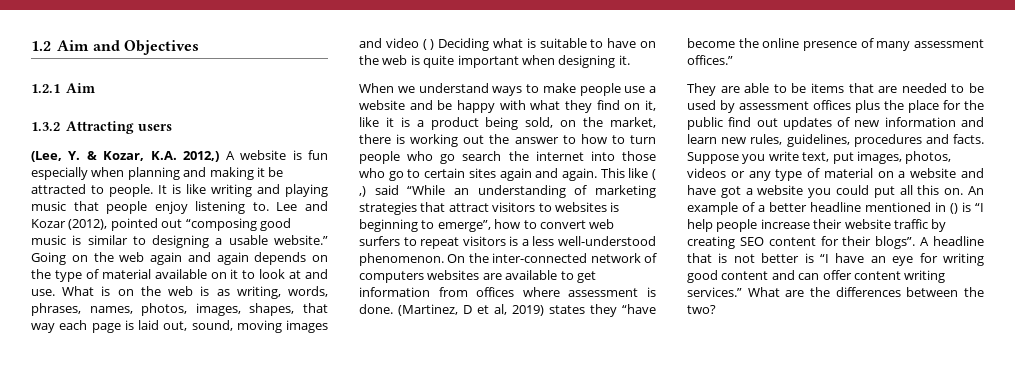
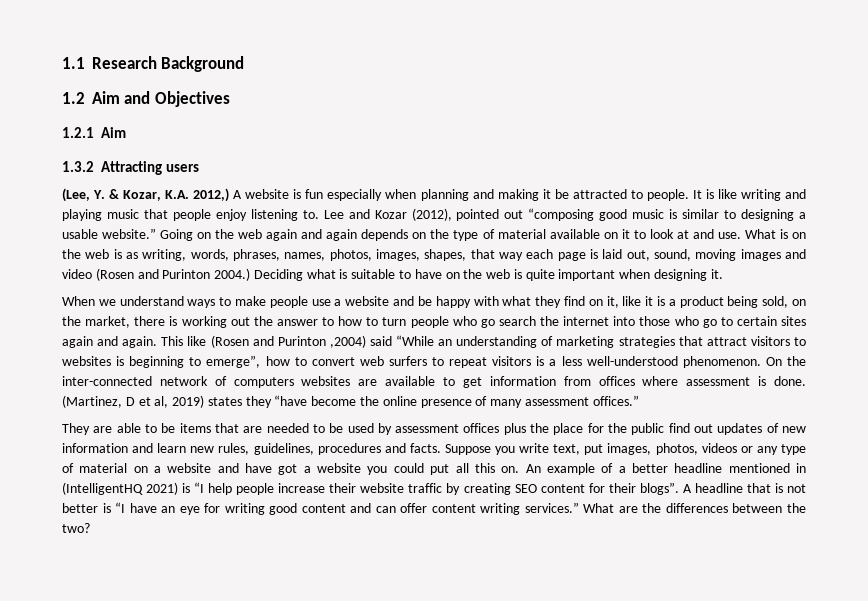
+ 1.1 Research Background
- What is on the web is as writing, words, phrases, names, photos, images, shapes, that way each page is laid out, sound, moving images and video ( ) Deciding what is suitable to have on the web is quite important when designing it.
+ What is on the web is as writing, words, phrases, names, photos, images, shapes, that way each page is laid out, sound, moving images and video (Rosen and Purinton 2004.) Deciding what is suitable to have on the web is quite important when designing it.
- This like ( ,) said “While an understanding of marketing strategies that attract visitors to websites is beginning to emerge”, how to convert web surfers to repeat visitors is a less well-understood phenomenon.
+ This like (Rosen and Purinton ,2004) said “While an understanding of marketing strategies that attract visitors to websites is beginning to emerge”, how to convert web surfers to repeat visitors is a less well-understood phenomenon.
- An example of a better headline mentioned in () is “I help people increase their website traffic by creating SEO content for their blogs”.
+ An example of a better headline mentioned in (IntelligentHQ 2021) is “I help people increase their website traffic by creating SEO content for their blogs”.

